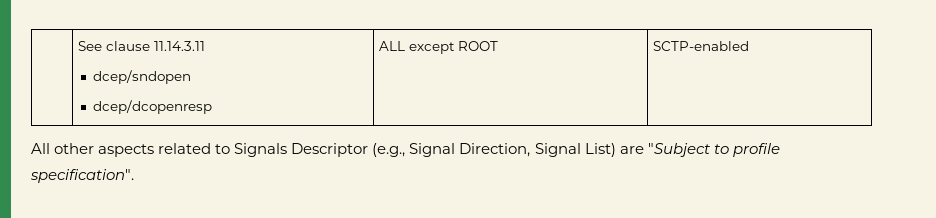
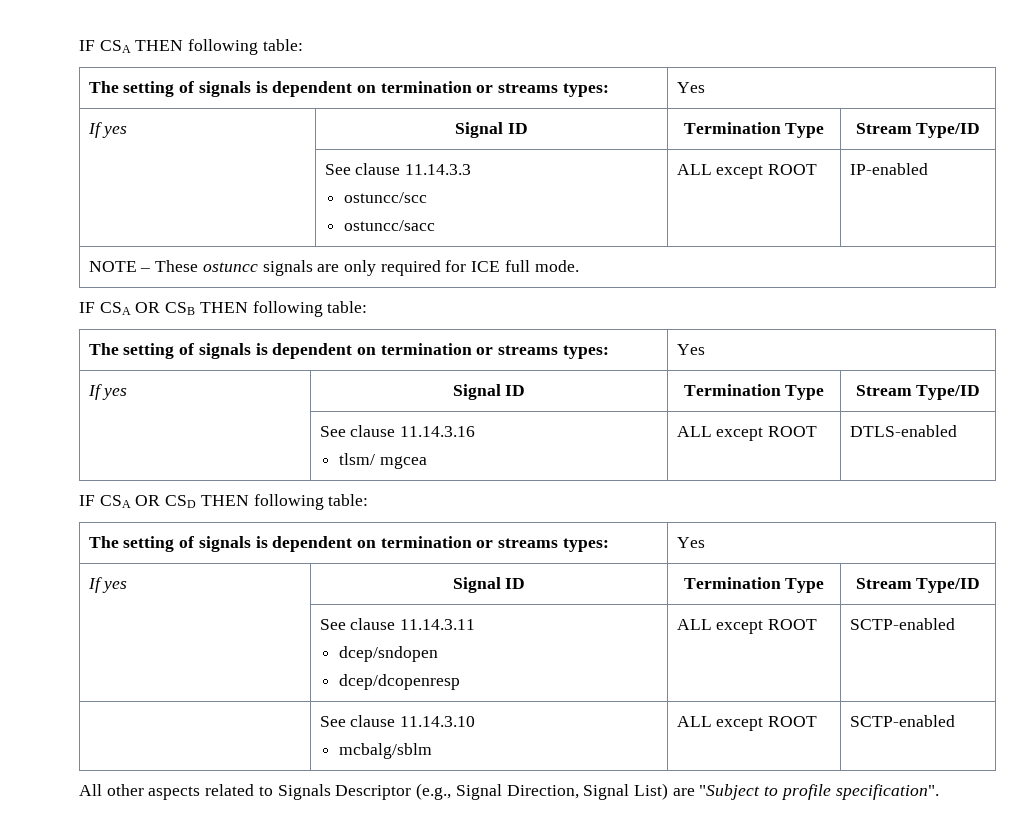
+ IF CSA THEN following table:
+ The setting of signals is dependent on termination or streams types: | Yes
+ If yes | Signal ID | Termination Type | Stream Type/ID
+ | See clause 11.14.3.3
+ ostuncc/scc
+ ostuncc/sacc | ALL except ROOT | IP-enabled
+ NOTE – These ostuncc signals are only required for ICE full mode.
+ IF CSA OR CSB THEN following table:
+ The setting of signals is dependent on termination or streams types: | Yes
+ If yes | Signal ID | Termination Type | Stream Type/ID
+ | See clause 11.14.3.16
+ tlsm/ mgcea | ALL except ROOT | DTLS-enabled
+ IF CSA OR CSD THEN following table:
+ The setting of signals is dependent on termination or streams types: | Yes
+ If yes | Signal ID | Termination Type | Stream Type/ID
+ | See clause 11.14.3.10
+ mcbalg/sblm | ALL except ROOT | SCTP-enabled

